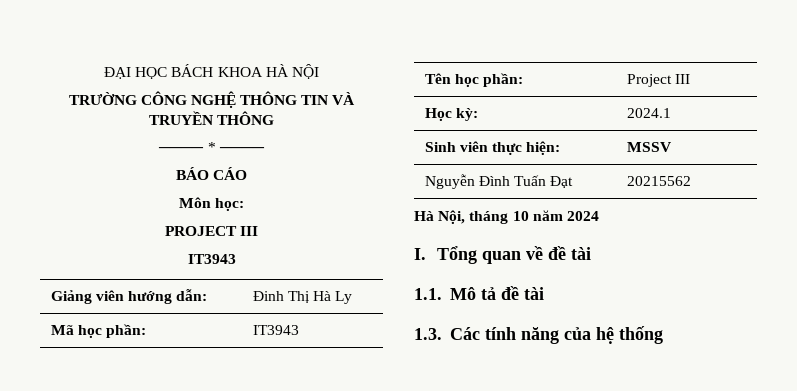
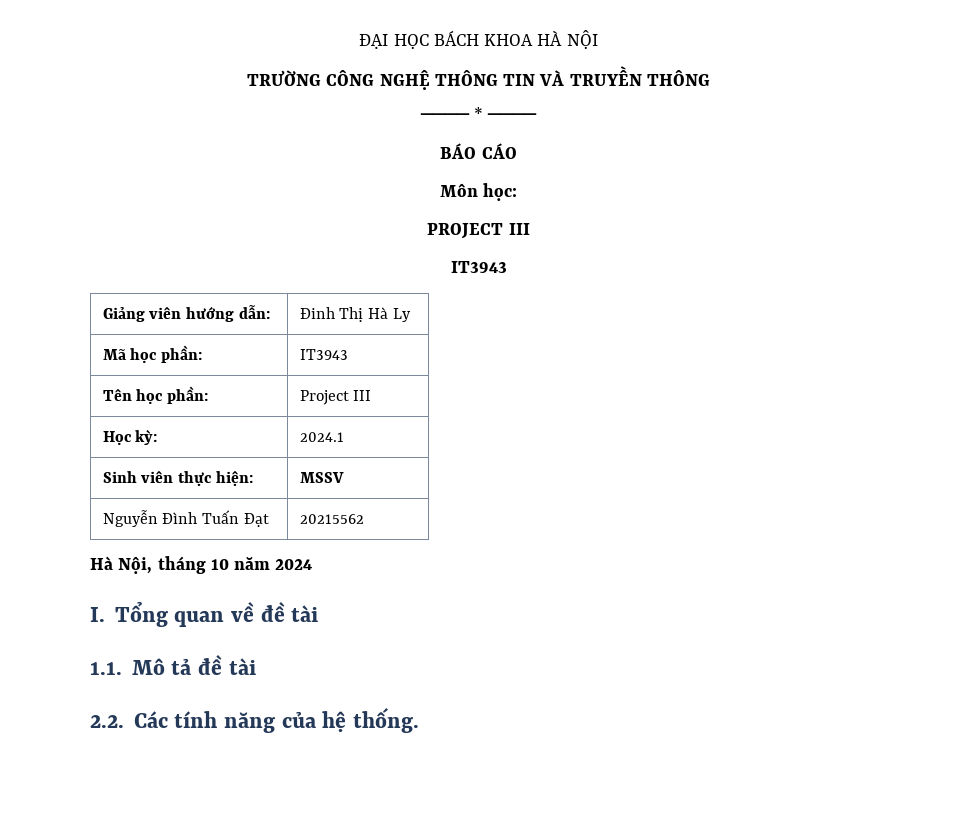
- 1.3. Các tính năng của hệ thống
+ 2.2. Các tính năng của hệ thống.

